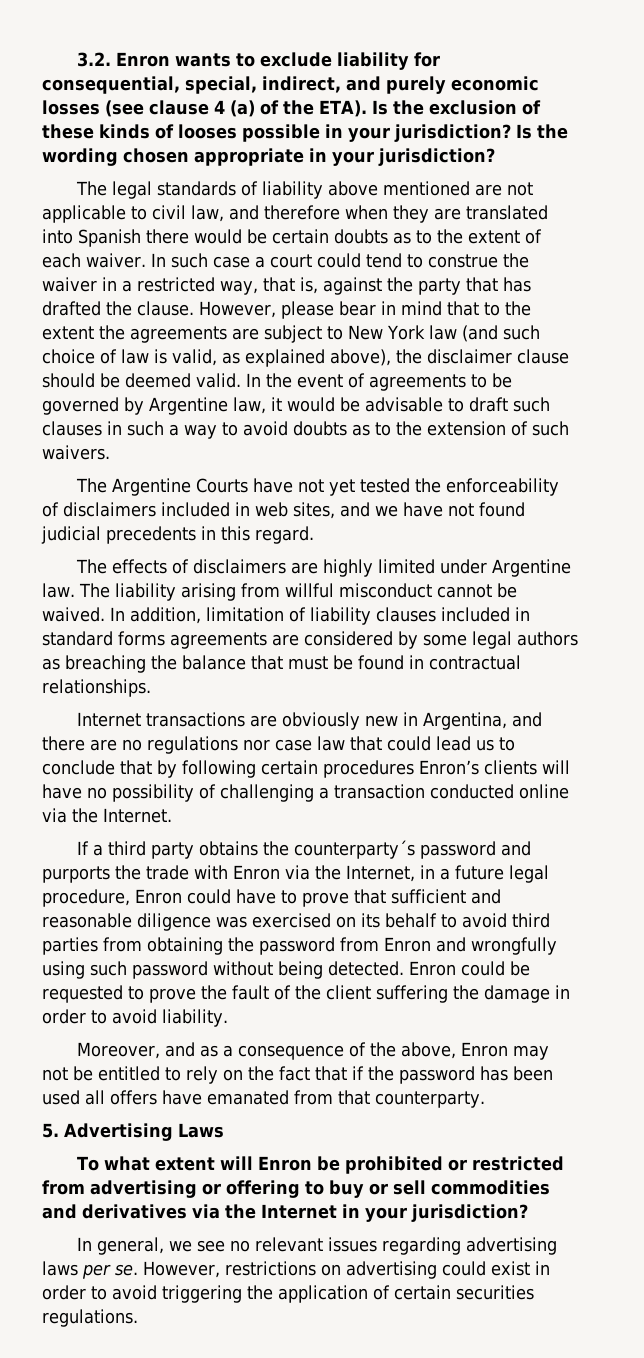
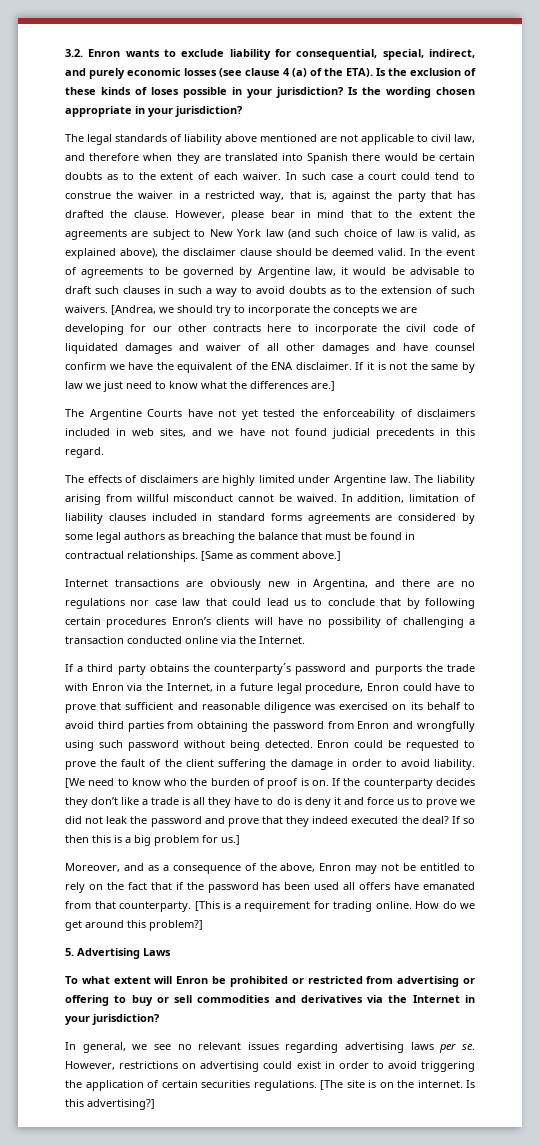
- Is the exclusion of these kinds of looses possible in your jurisdiction?
+ Is the exclusion of these kinds of loses possible in your jurisdiction?
+ [Andrea, we should try to incorporate the concepts we are developing for our other contracts here to incorporate the civil code of liquidated damages and waiver of all other damages and have counsel confirm we have the equivalent of the ENA disclaimer. If it is not the same by law we just need to know what the differences are.]
+ [Same as comment above.]
+ [We need to know who the burden of proof is on. If the counterparty decides they don’t like a trade is all they have to do is deny it and force us to prove we did not leak the password and prove that they indeed executed the deal? If so then this is a big problem for us.]
+ [This is a requirement for trading online. How do we get around this problem?]
+ [The site is on the internet. Is this advertising?]

